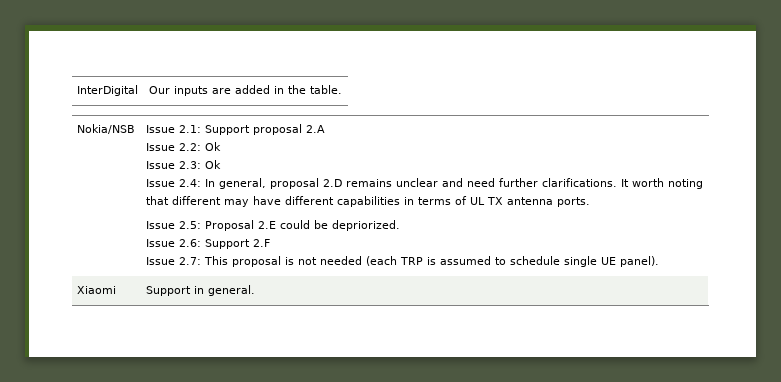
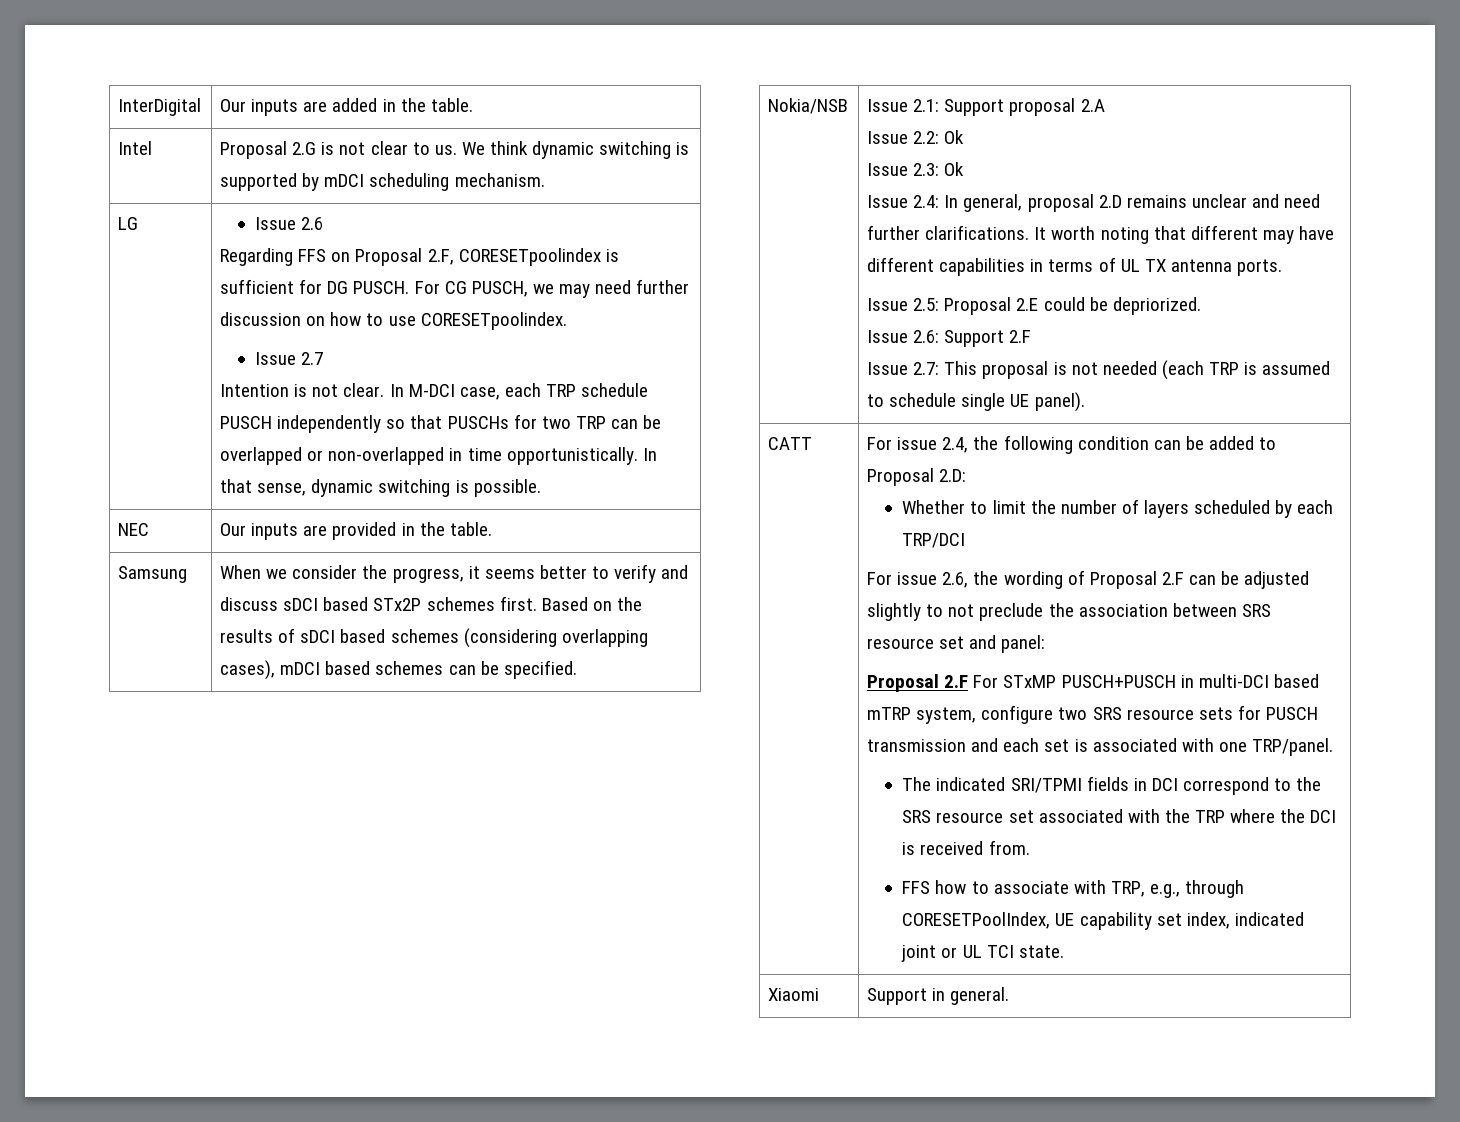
+ Intel | Proposal 2.G is not clear to us. We think dynamic switching is supported by mDCI scheduling mechanism.
+ LG | Issue 2.6
+ Regarding FFS on Proposal 2.F, CORESETpoolindex is sufficient for DG PUSCH. For CG PUSCH, we may need further discussion on how to use CORESETpoolindex.
+ Issue 2.7
+ Intention is not clear. In M-DCI case, each TRP schedule PUSCH independently so that PUSCHs for two TRP can be overlapped or non-overlapped in time opportunistically. In that sense, dynamic switching is possible.
+ NEC | Our inputs are provided in the table.
+ Samsung | When we consider the progress, it seems better to verify and discuss sDCI based STx2P schemes first. Based on the results of sDCI based schemes (considering overlapping cases), mDCI based schemes can be specified.
+ CATT | For issue 2.4, the following condition can be added to Proposal 2.D:
+ Whether to limit the number of layers scheduled by each TRP/DCI
+ For issue 2.6, the wording of Proposal 2.F can be adjusted slightly to not preclude the association between SRS resource set and panel:
+ Proposal 2.F For STxMP PUSCH+PUSCH in multi-DCI based mTRP system, configure two SRS resource sets for PUSCH transmission and each set is associated with one TRP/panel.
+ The indicated SRI/TPMI fields in DCI correspond to the SRS resource set associated with the TRP where the DCI is received from.
+ FFS how to associate with TRP, e.g., through CORESETPoolIndex, UE capability set index, indicated joint or UL TCI state.

